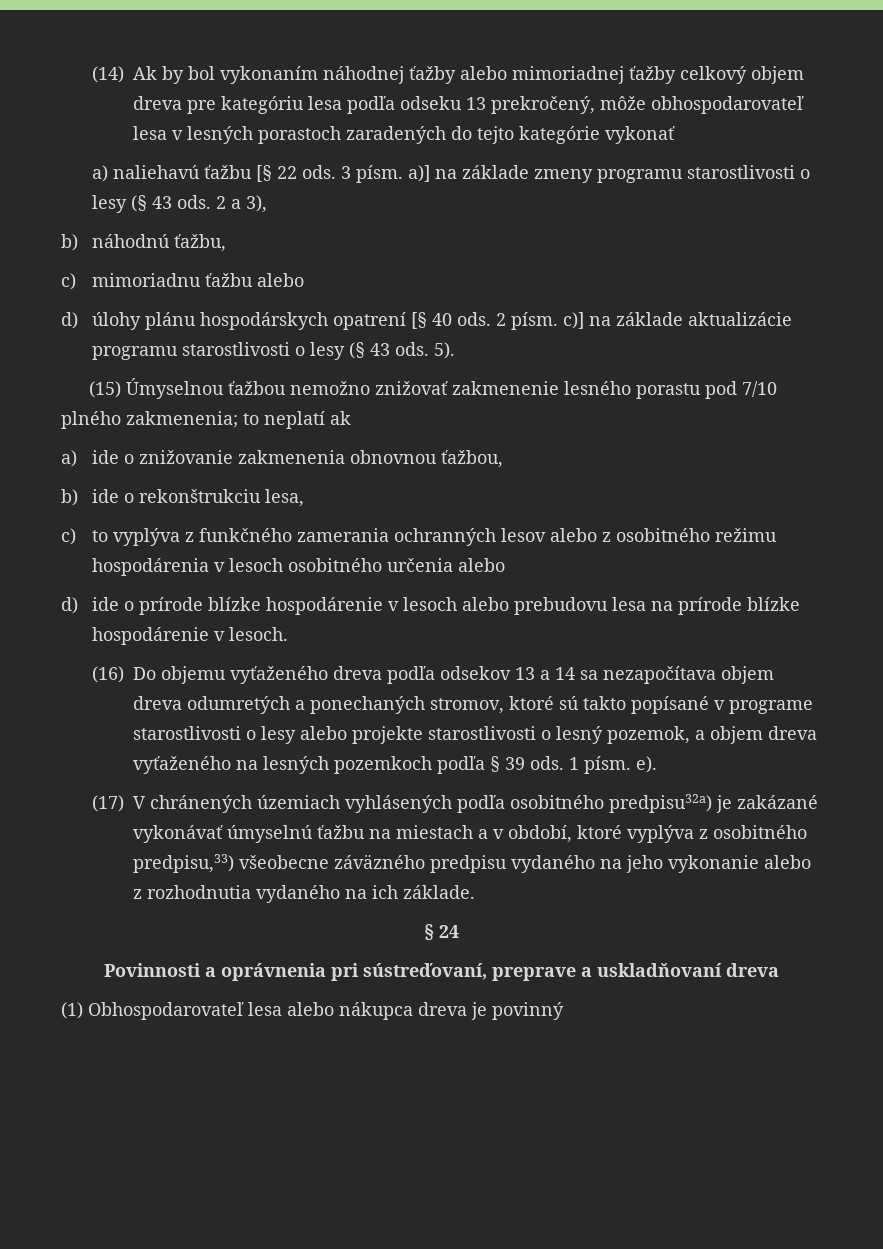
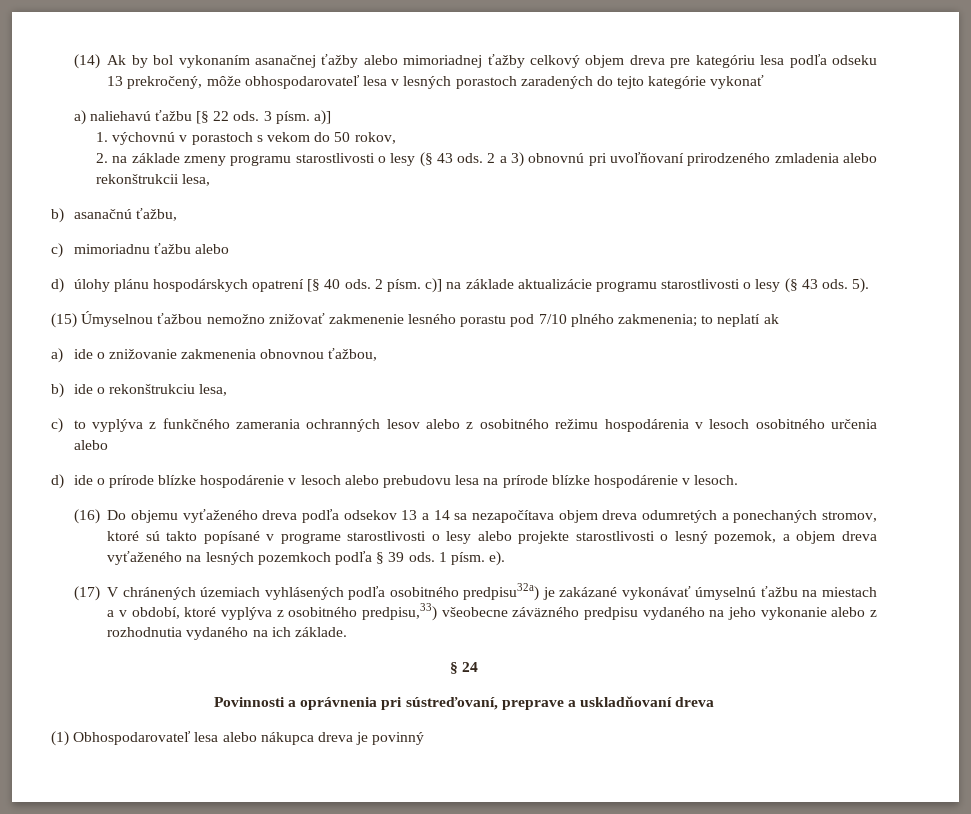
- (14) Ak by bol vykonaním náhodnej ťažby alebo mimoriadnej ťažby celkový objem dreva pre kategóriu lesa podľa odseku 13 prekročený, môže obhospodarovateľ lesa v lesných porastoch zaradených do tejto kategórie vykonať
+ (14) Ak by bol vykonaním asanačnej ťažby alebo mimoriadnej ťažby celkový objem dreva pre kategóriu lesa podľa odseku 13 prekročený, môže obhospodarovateľ lesa v lesných porastoch zaradených do tejto kategórie vykonať
- 3 písm. a)] na základe zmeny programu starostlivosti o lesy (§ 43 ods.
+ 3 písm. a)]
+ 1. výchovnú v porastoch s vekom do 50 rokov,
+ 2. na základe zmeny programu starostlivosti o lesy (§ 43 ods.
- 2 a 3),
- b) náhodnú ťažbu,
+ 2 a 3) obnovnú pri uvoľňovaní prirodzeného zmladenia alebo rekonštrukcii lesa,
+ b) asanačnú ťažbu,

